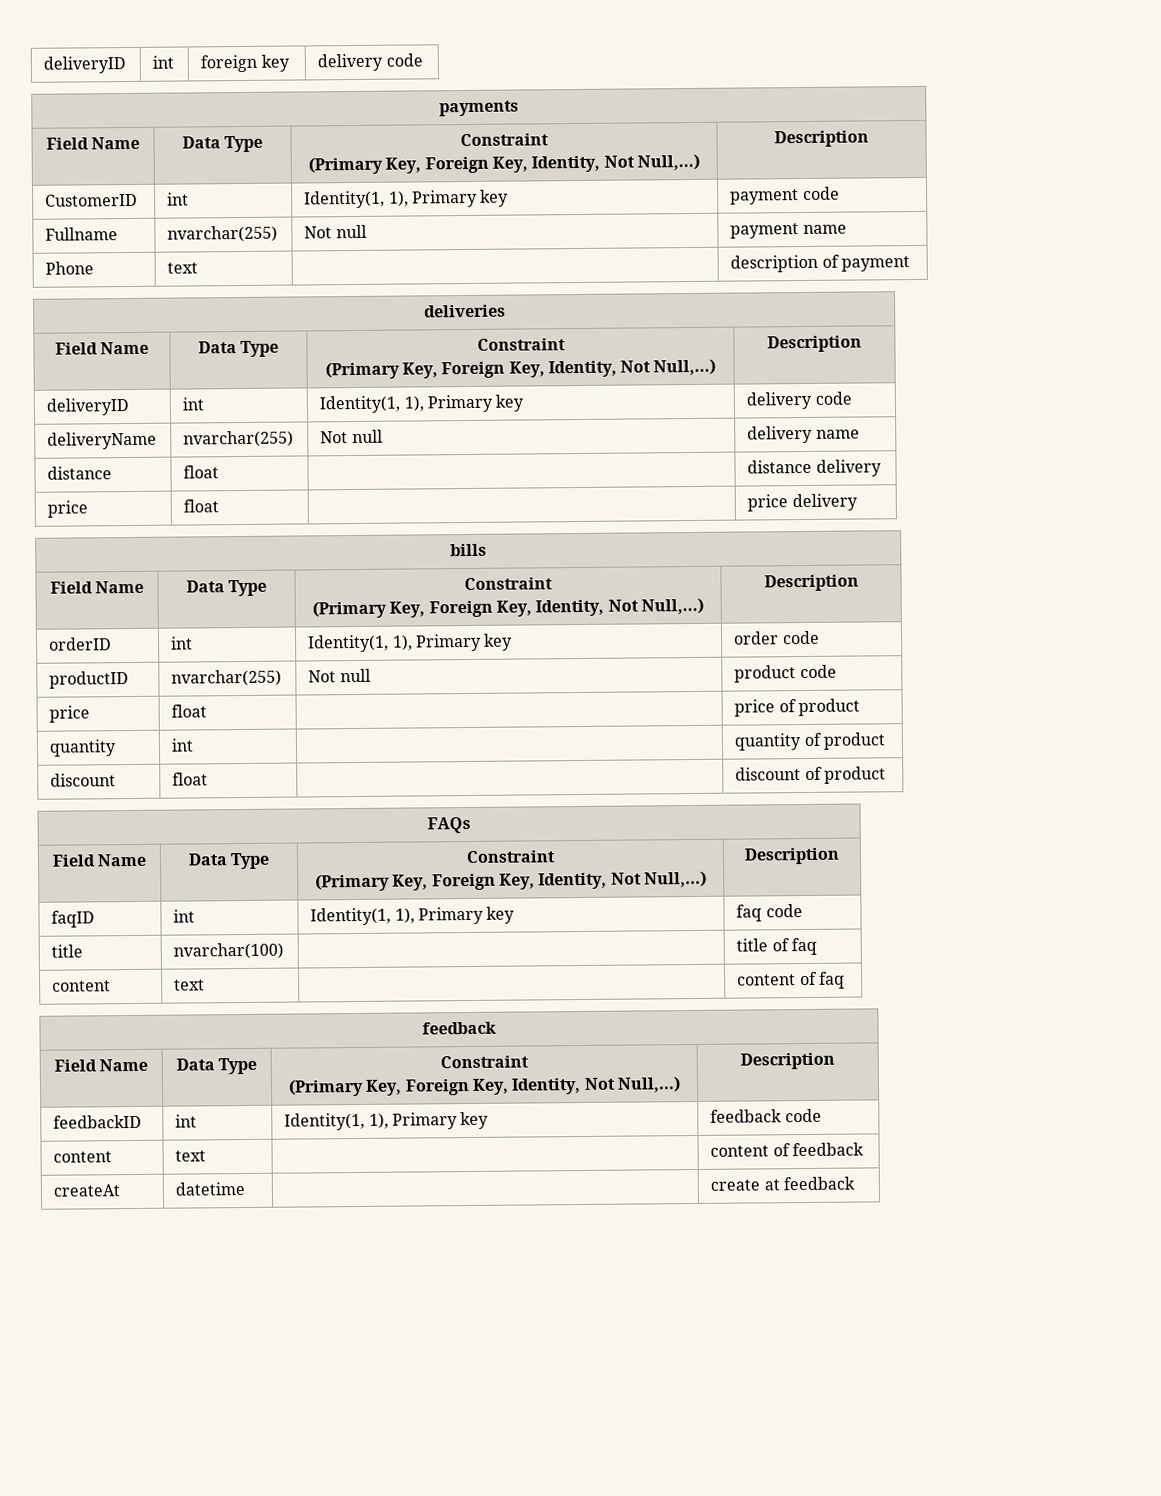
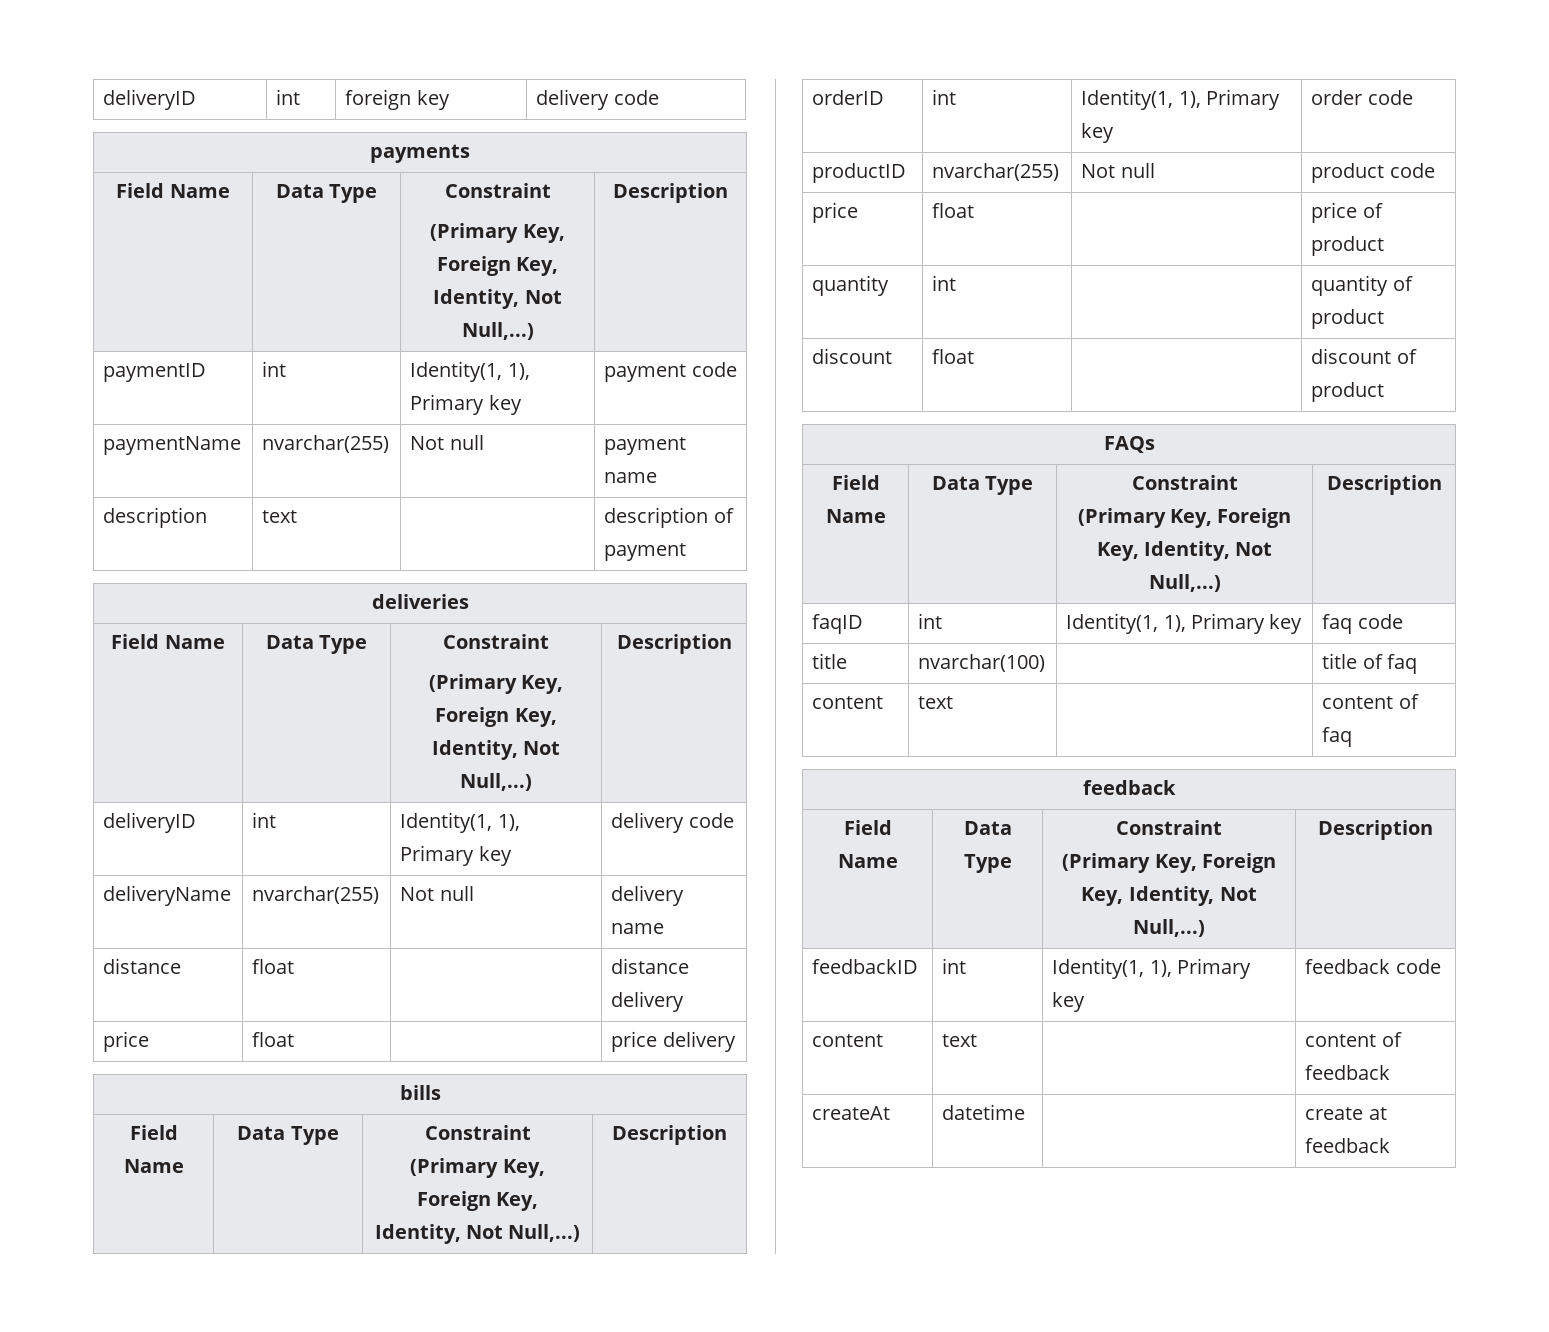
- CustomerID | int | Identity(1, 1), Primary key | payment code
+ paymentID | int | Identity(1, 1), Primary key | payment code
- Fullname | nvarchar(255) | Not null | payment name
+ paymentName | nvarchar(255) | Not null | payment name
- Phone | text | | description of payment
+ description | text | | description of payment

